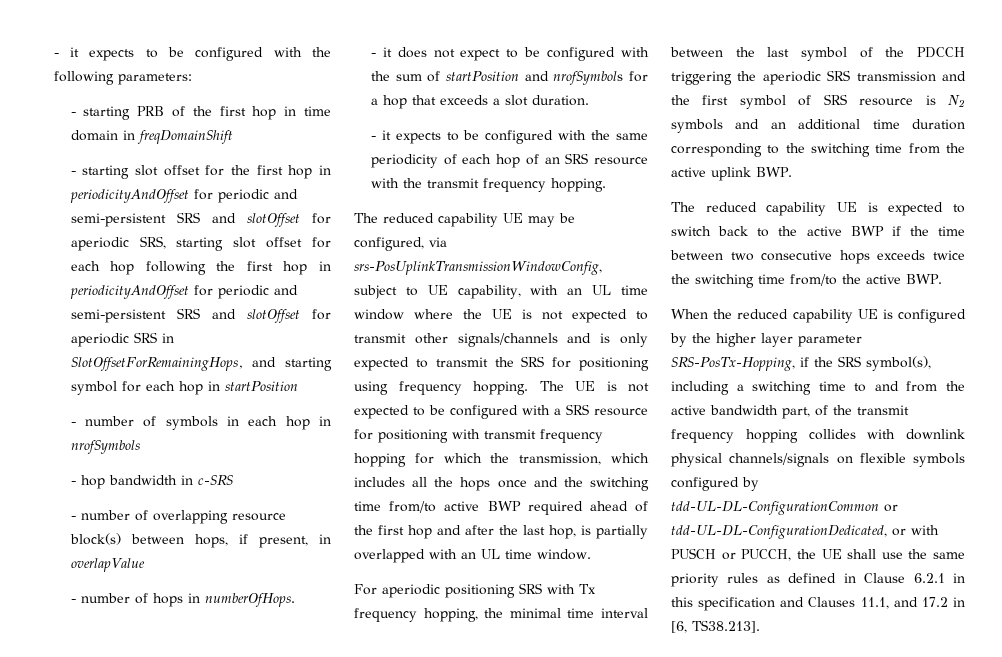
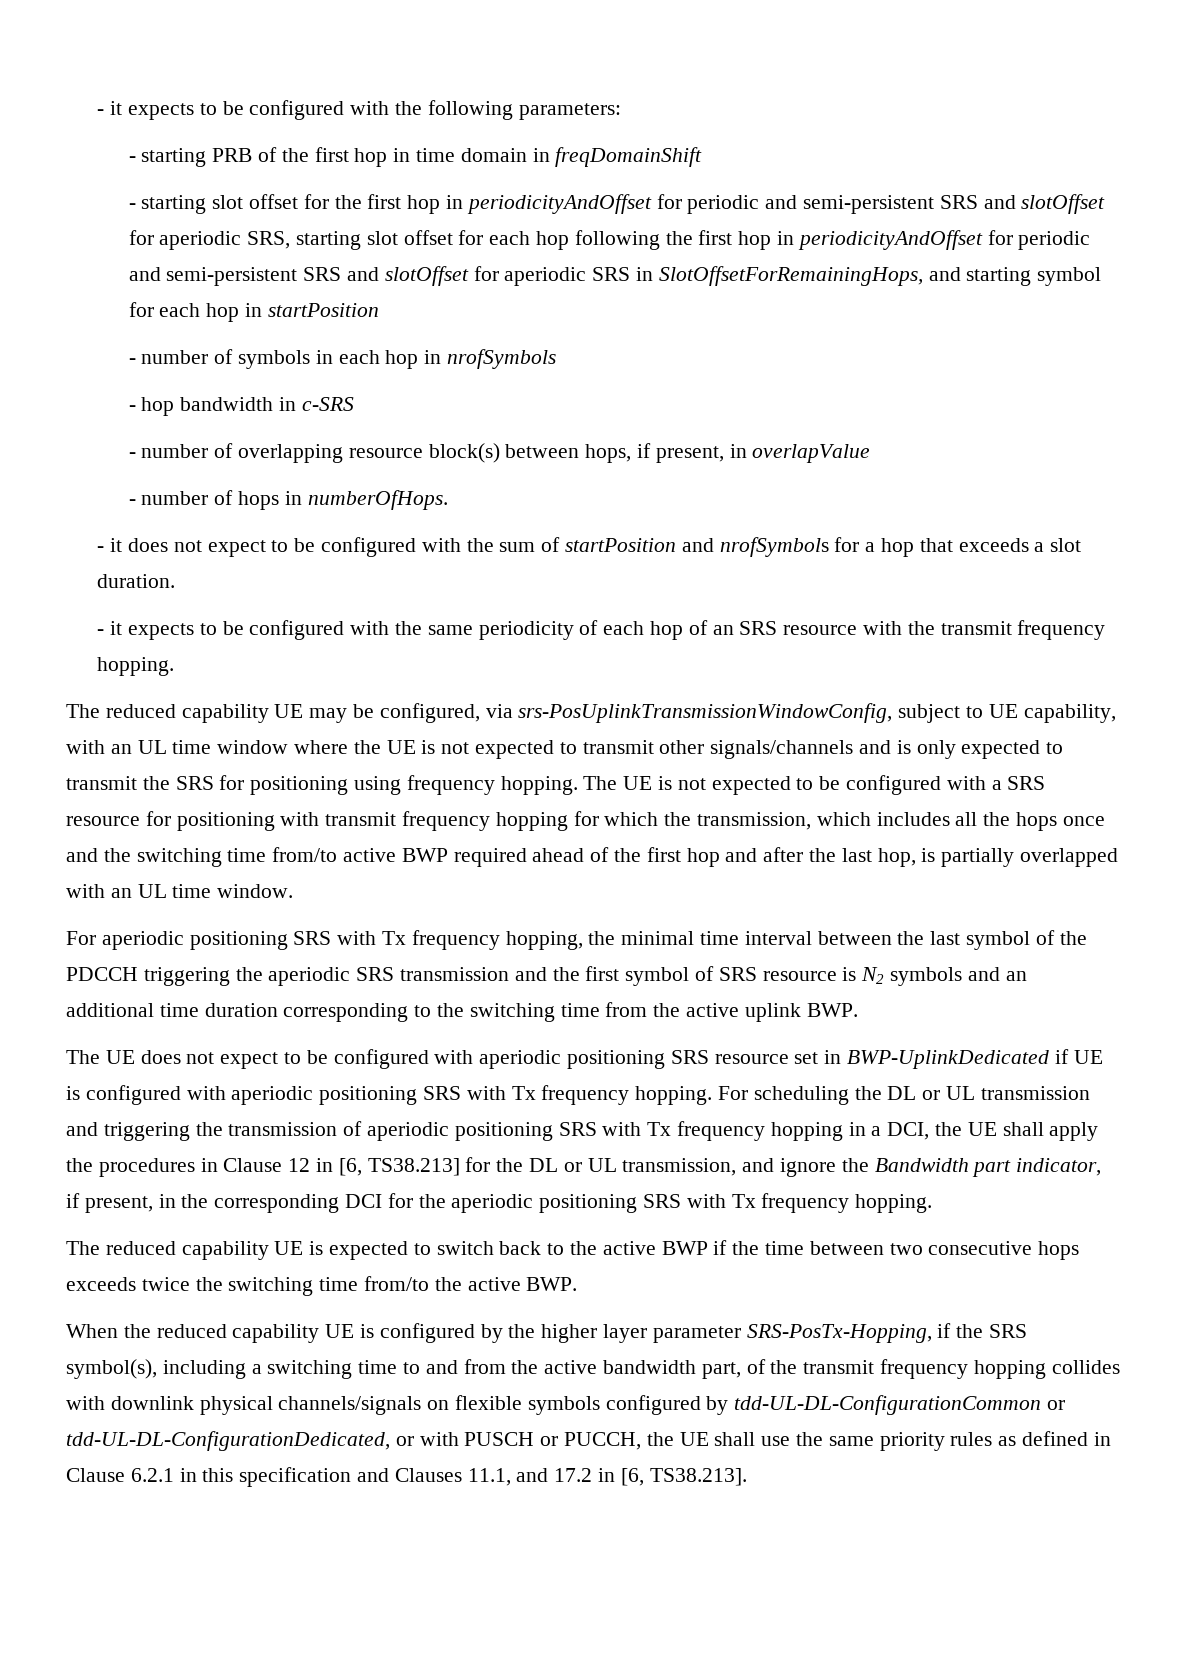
+ The UE does not expect to be configured with aperiodic positioning SRS resource set in BWP-UplinkDedicated if UE is configured with aperiodic positioning SRS with Tx frequency hopping. For scheduling the DL or UL transmission and triggering the transmission of aperiodic positioning SRS with Tx frequency hopping in a DCI, the UE shall apply the procedures in Clause 12 in [6, TS38.213] for the DL or UL transmission, and ignore the Bandwidth part indicator, if present, in the corresponding DCI for the aperiodic positioning SRS with Tx frequency hopping.

